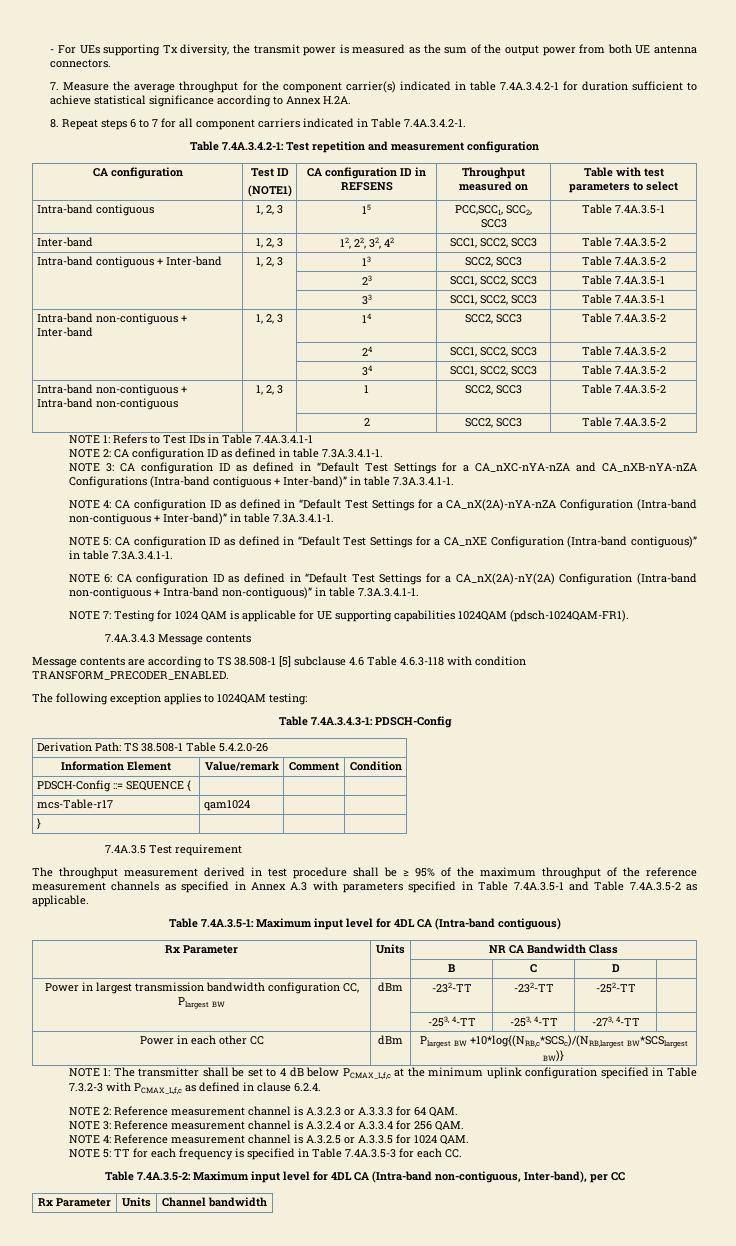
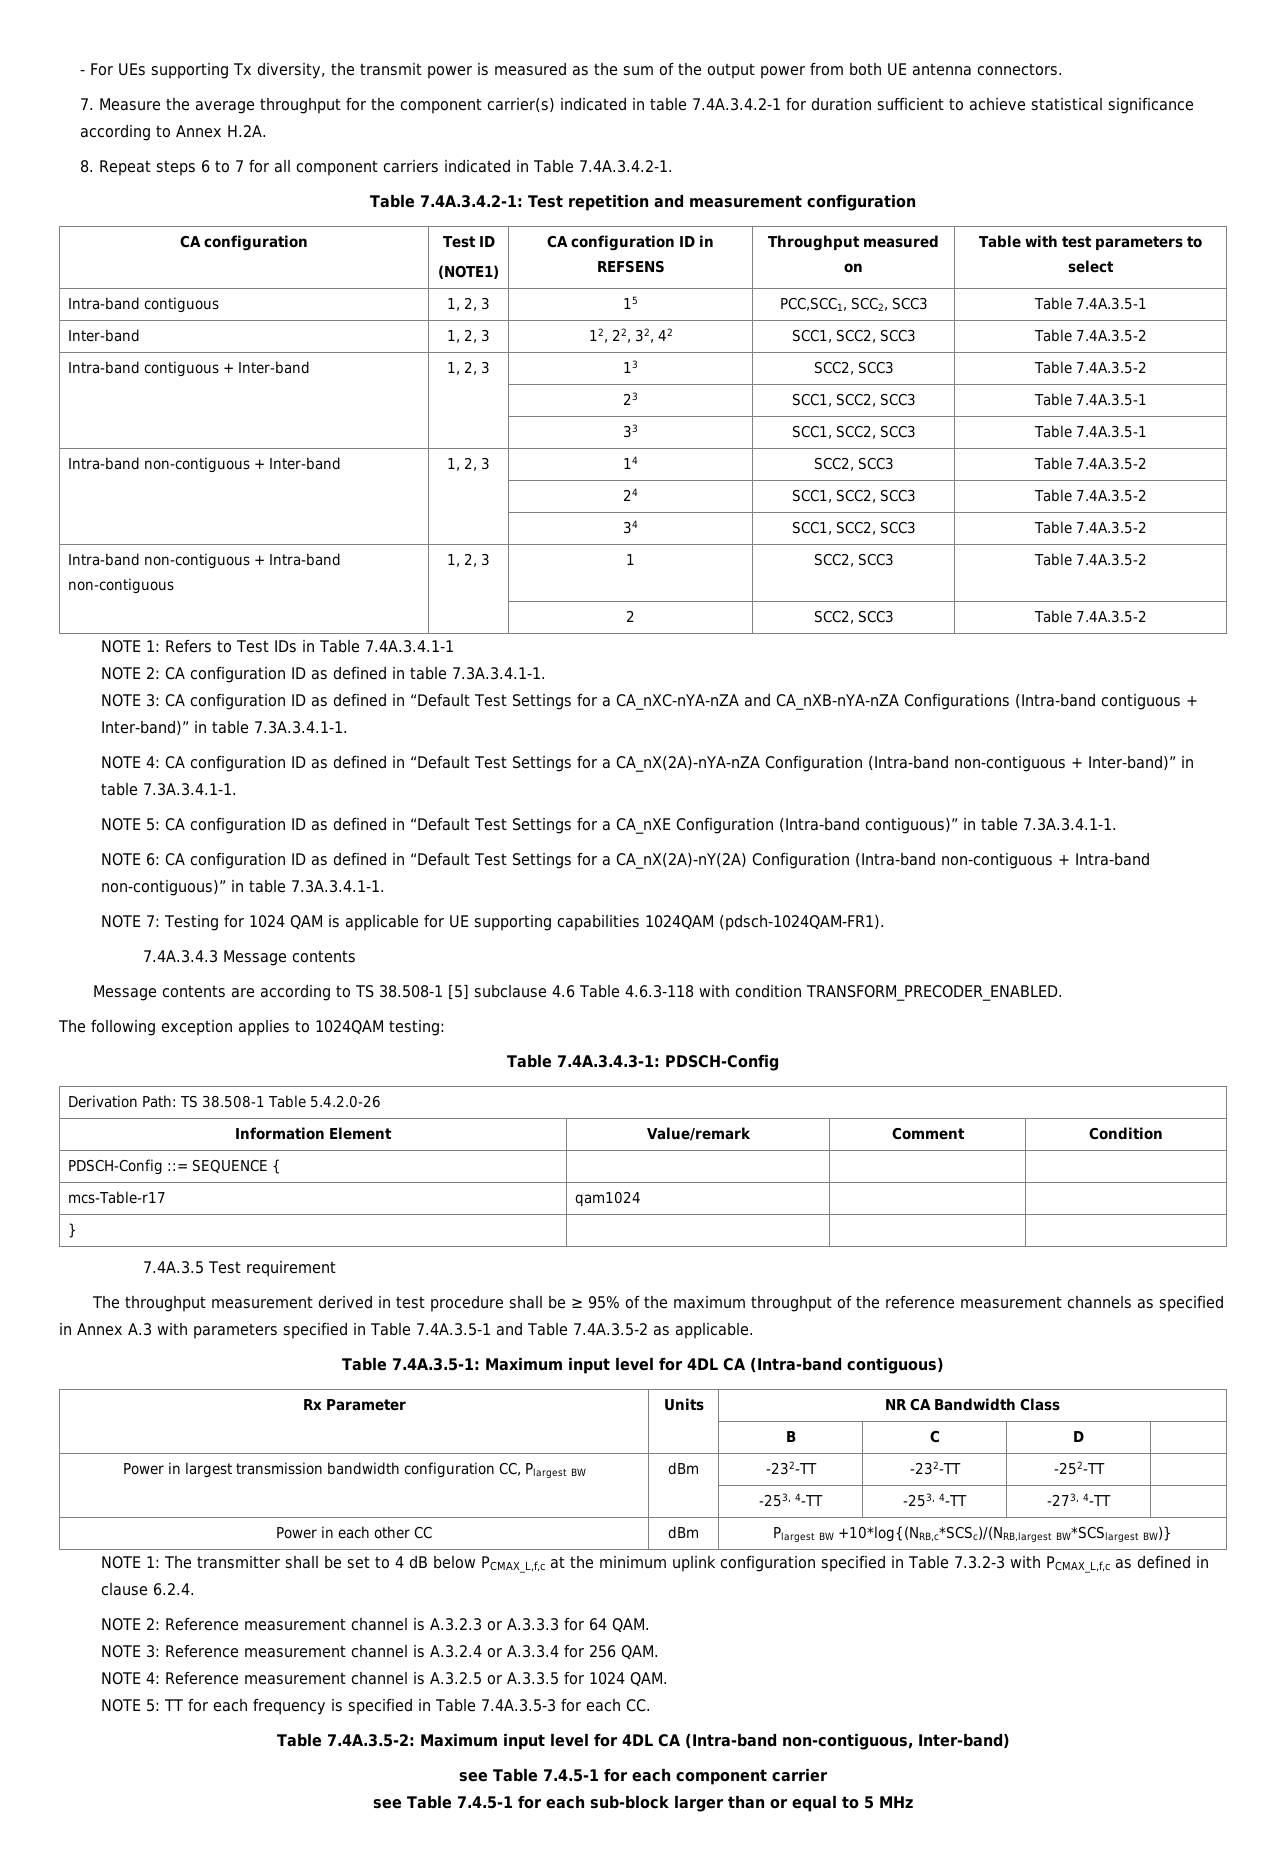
- Table 7.4A.3.5-2: Maximum input level for 4DL CA (Intra-band non-contiguous, Inter-band), per CC
- Rx Parameter | Units | Channel bandwidth
+ Table 7.4A.3.5-2: Maximum input level for 4DL CA (Intra-band non-contiguous, Inter-band)
+ see Table 7.4.5-1 for each component carrier
+ see Table 7.4.5-1 for each sub-block larger than or equal to 5 MHz

